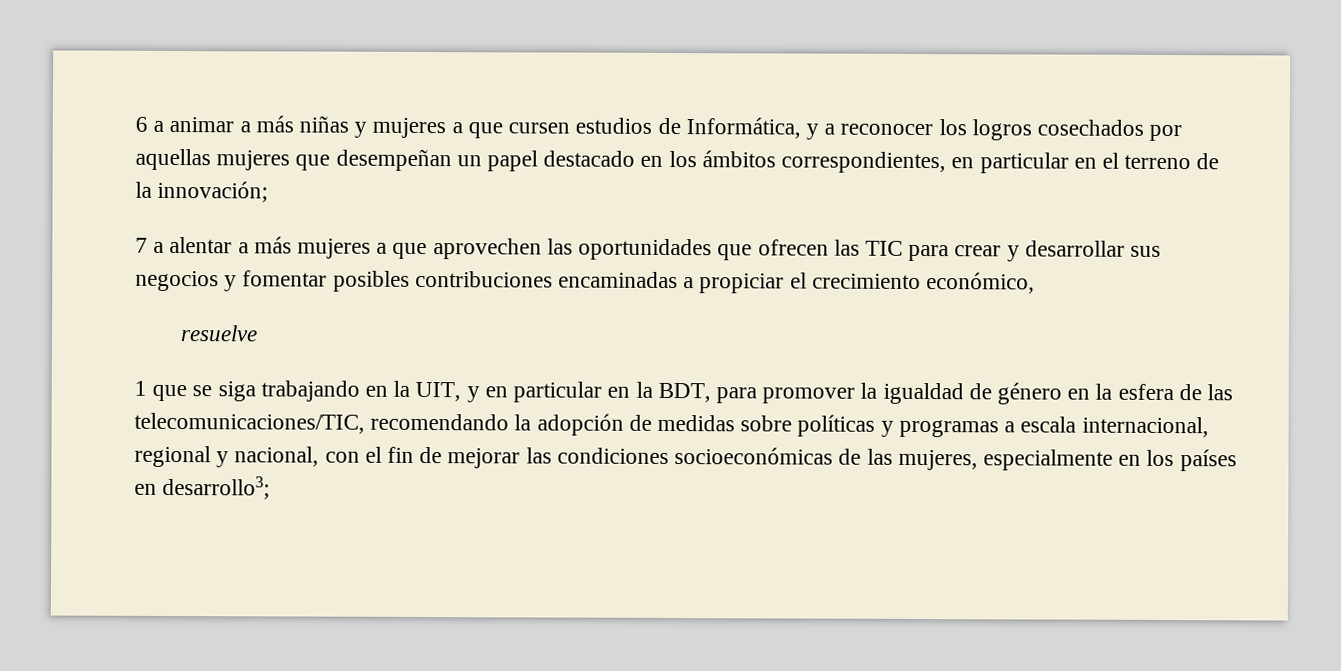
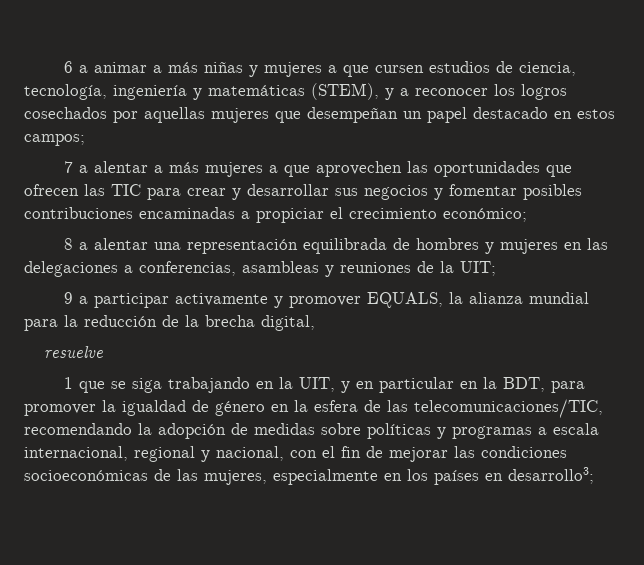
- 6 a animar a más niñas y mujeres a que cursen estudios de Informática, y a reconocer los logros cosechados por aquellas mujeres que desempeñan un papel destacado en los ámbitos correspondientes, en particular en el terreno de la innovación;
+ 6 a animar a más niñas y mujeres a que cursen estudios de ciencia, tecnología, ingeniería y matemáticas (STEM), y a reconocer los logros cosechados por aquellas mujeres que desempeñan un papel destacado en estos campos;
- 7 a alentar a más mujeres a que aprovechen las oportunidades que ofrecen las TIC para crear y desarrollar sus negocios y fomentar posibles contribuciones encaminadas a propiciar el crecimiento económico,
+ 7 a alentar a más mujeres a que aprovechen las oportunidades que ofrecen las TIC para crear y desarrollar sus negocios y fomentar posibles contribuciones encaminadas a propiciar el crecimiento económico;
+ 8 a alentar una representación equilibrada de hombres y mujeres en las delegaciones a conferencias, asambleas y reuniones de la UIT;
+ 9 a participar activamente y promover EQUALS, la alianza mundial para la reducción de la brecha digital,

